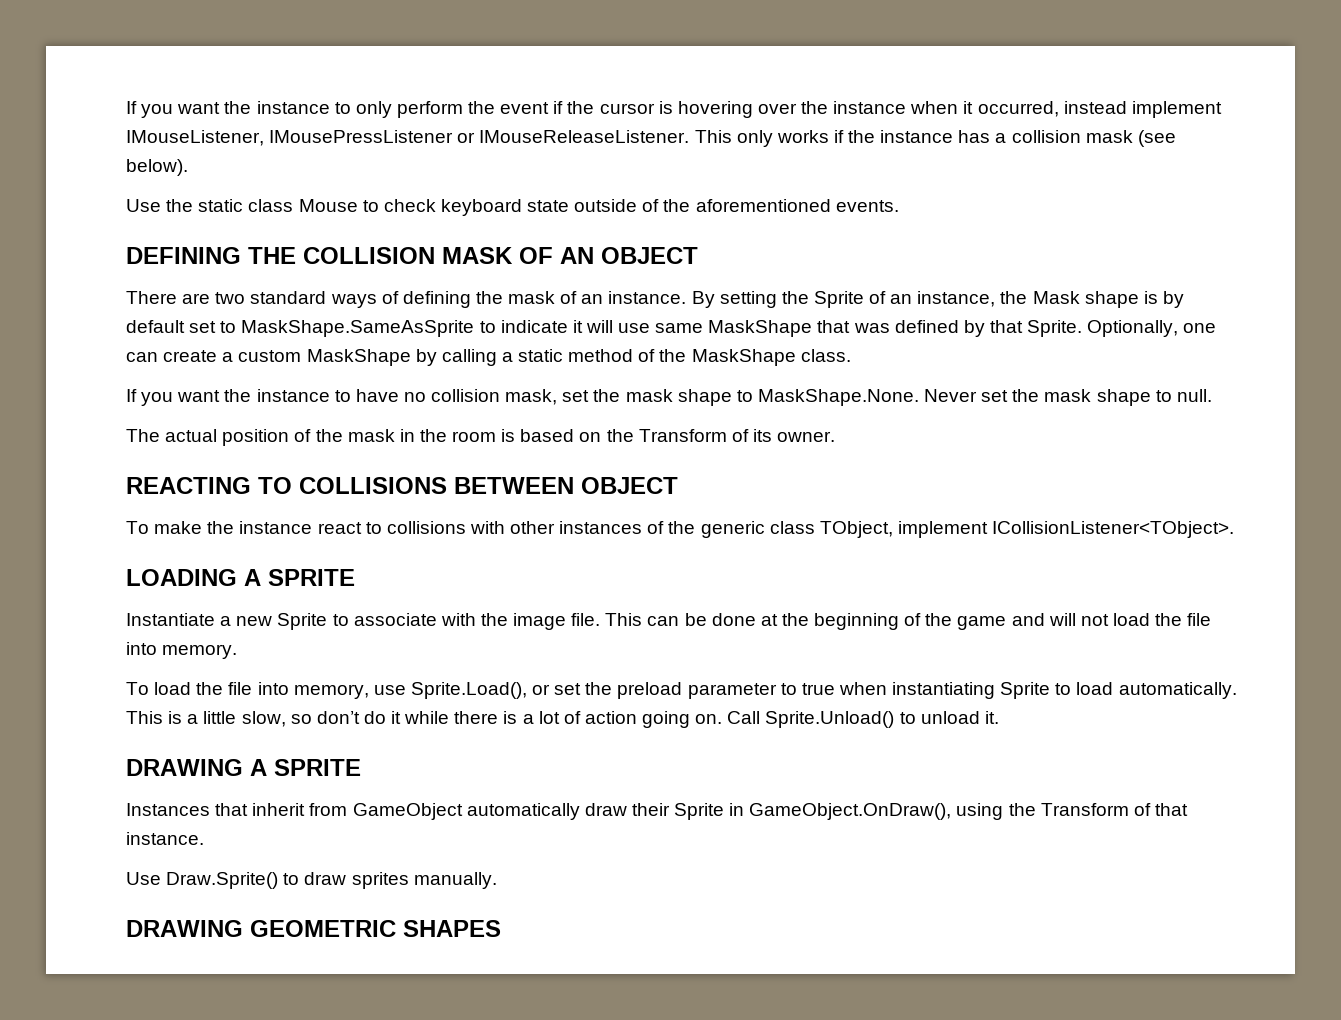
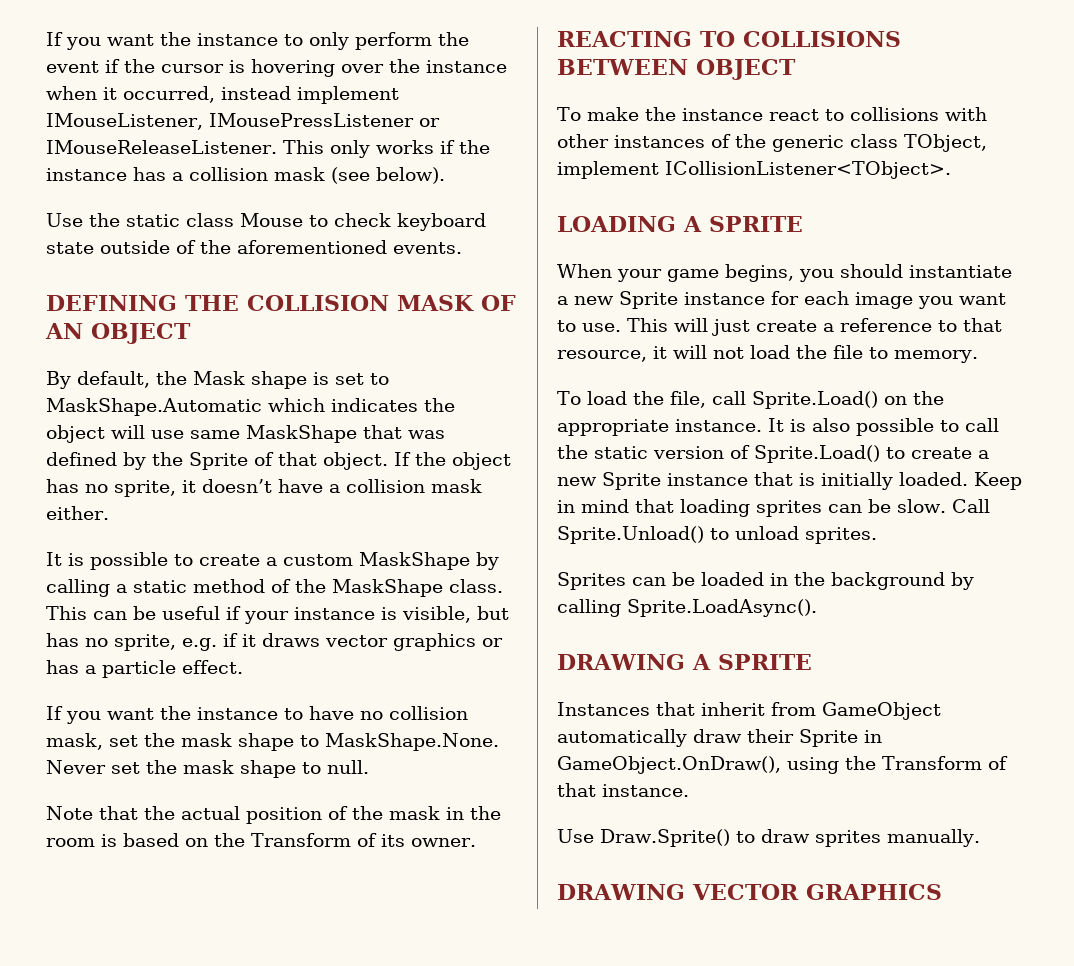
- There are two standard ways of defining the mask of an instance. By setting the Sprite of an instance, the Mask shape is by default set to MaskShape.SameAsSprite to indicate it will use same MaskShape that was defined by that Sprite. Optionally, one can create a custom MaskShape by calling a static method of the MaskShape class.
+ By default, the Mask shape is set to MaskShape.Automatic which indicates the object will use same MaskShape that was defined by the Sprite of that object. If the object has no sprite, it doesn’t have a collision mask either.
+ It is possible to create a custom MaskShape by calling a static method of the MaskShape class. This can be useful if your instance is visible, but has no sprite, e.g. if it draws vector graphics or has a particle effect.
- The actual position of the mask in the room is based on the Transform of its owner.
+ Note that the actual position of the mask in the room is based on the Transform of its owner.
- Instantiate a new Sprite to associate with the image file. This can be done at the beginning of the game and will not load the file into memory.
+ When your game begins, you should instantiate a new Sprite instance for each image you want to use. This will just create a reference to that resource, it will not load the file to memory.
- To load the file into memory, use Sprite.Load(), or set the preload parameter to true when instantiating Sprite to load automatically. This is a little slow, so don’t do it while there is a lot of action going on. Call Sprite.Unload() to unload it.
+ To load the file, call Sprite.Load() on the appropriate instance. It is also possible to call the static version of Sprite.Load() to create a new Sprite instance that is initially loaded. Keep in mind that loading sprites can be slow. Call Sprite.Unload() to unload sprites.
+ Sprites can be loaded in the background by calling Sprite.LoadAsync().
- DRAWING GEOMETRIC SHAPES
+ DRAWING VECTOR GRAPHICS

